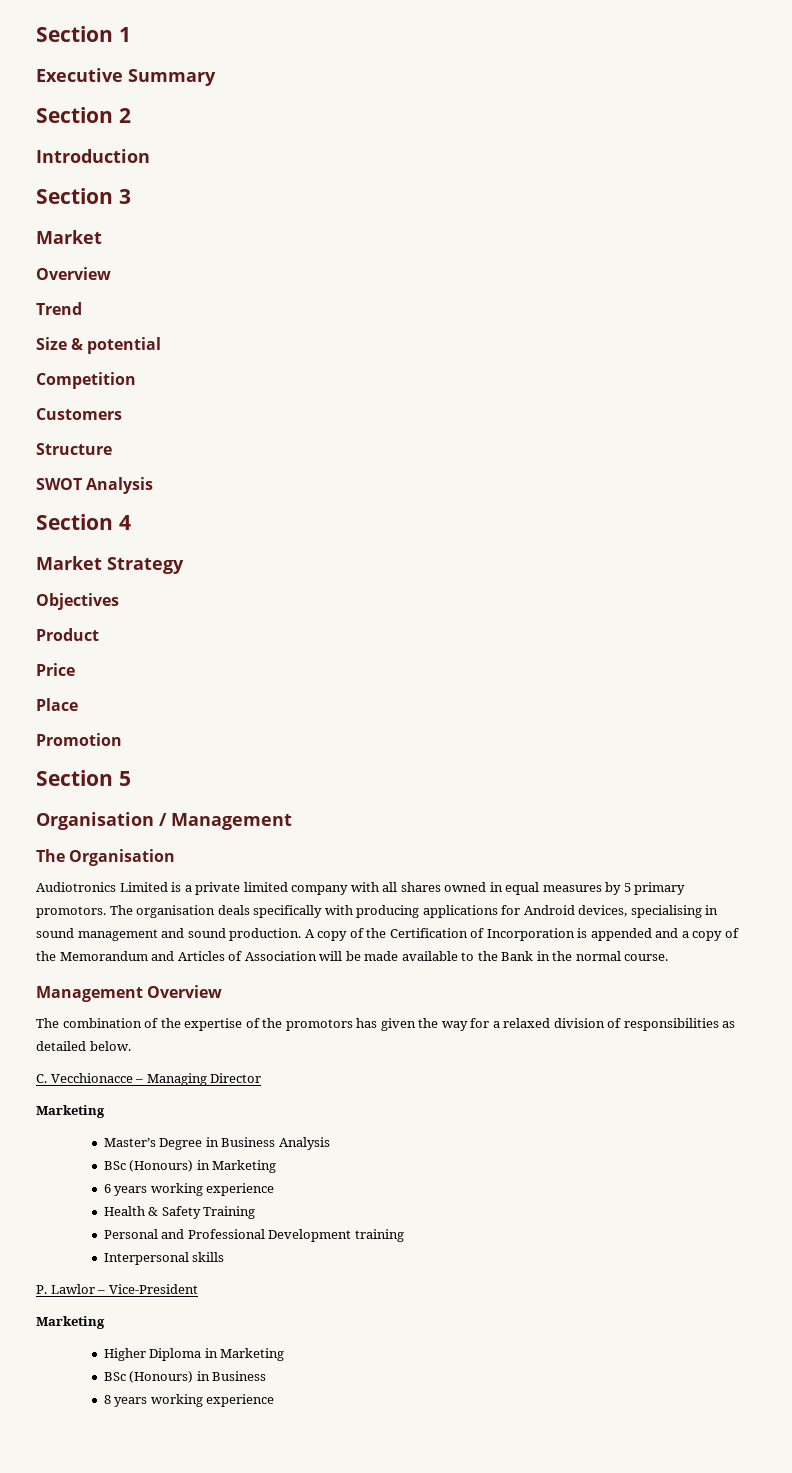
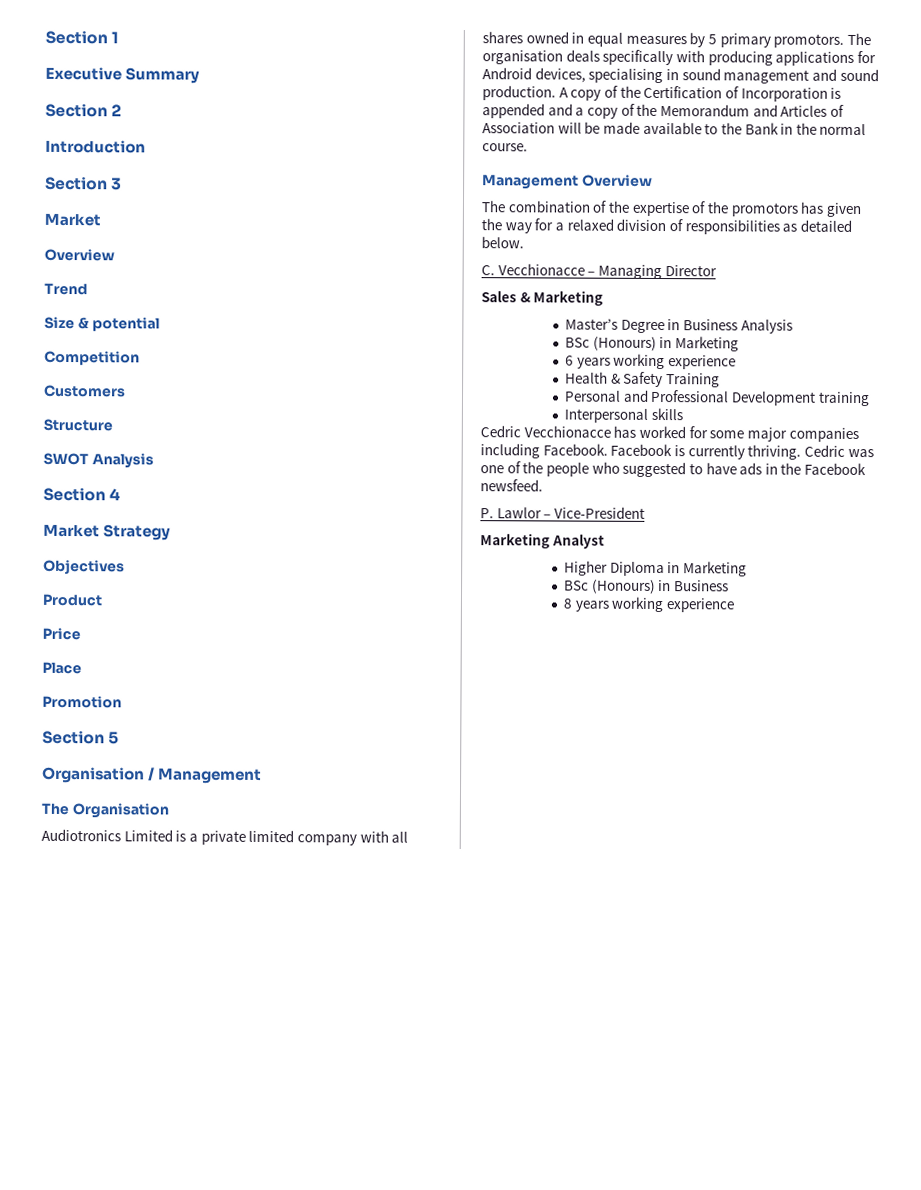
  C. Vecchionacce – Managing Director
- Marketing
+ Sales & Marketing
+ Cedric Vecchionacce has worked for some major companies including Facebook. Facebook is currently thriving. Cedric was one of the people who suggested to have ads in the Facebook newsfeed.
  P. Lawlor – Vice-President
- Marketing
+ Marketing Analyst

